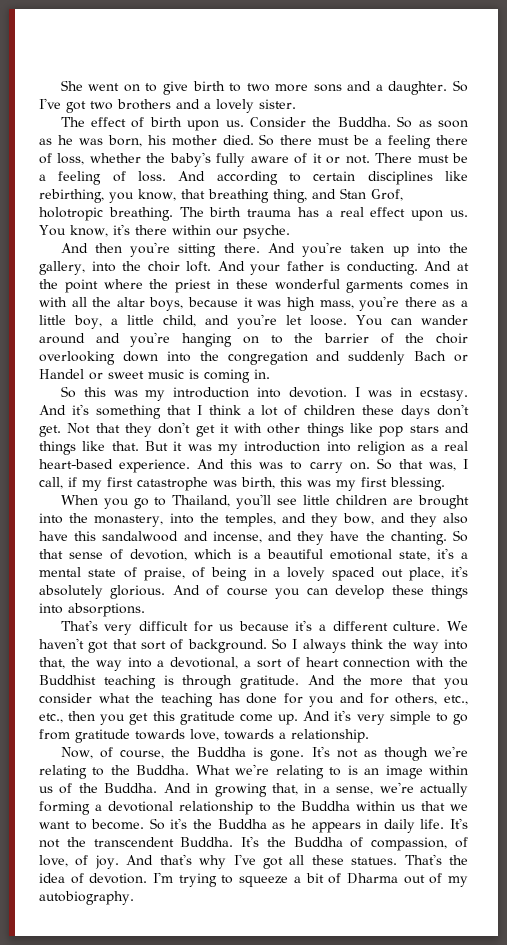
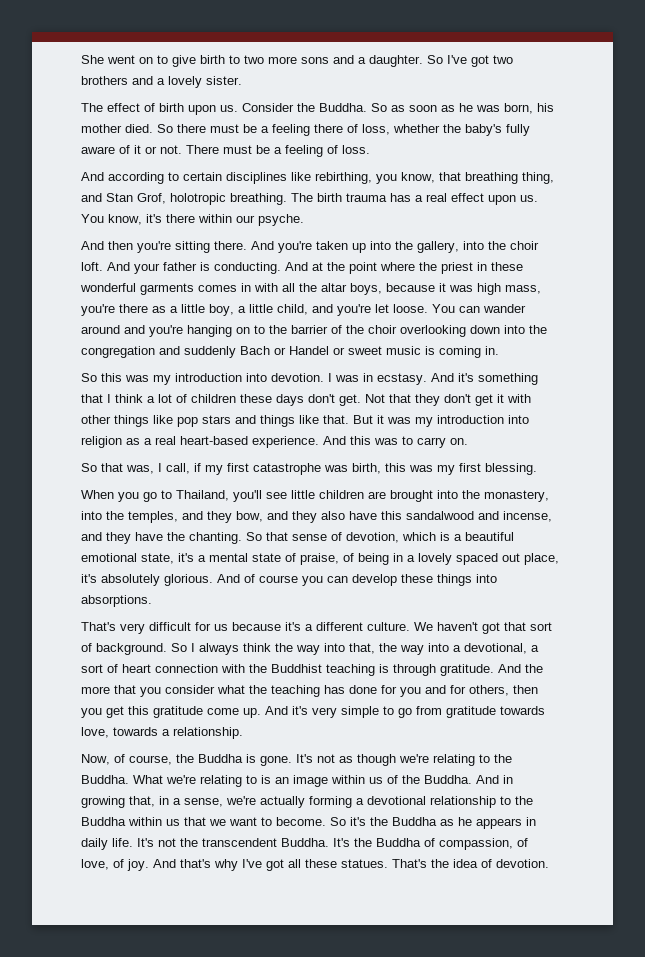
- There must be a feeling of loss. And according to certain disciplines like rebirthing, you know, that breathing thing, and Stan Grof, holotropic breathing.
+ There must be a feeling of loss.
+ And according to certain disciplines like rebirthing, you know, that breathing thing, and Stan Grof, holotropic breathing.
- And this was to carry on. So that was, I call, if my first catastrophe was birth, this was my first blessing.
+ And this was to carry on.
+ So that was, I call, if my first catastrophe was birth, this was my first blessing.
- And the more that you consider what the teaching has done for you and for others, etc., etc., then you get this gratitude come up.
+ And the more that you consider what the teaching has done for you and for others, then you get this gratitude come up.
- I'm trying to squeeze a bit of Dharma out of my autobiography.

